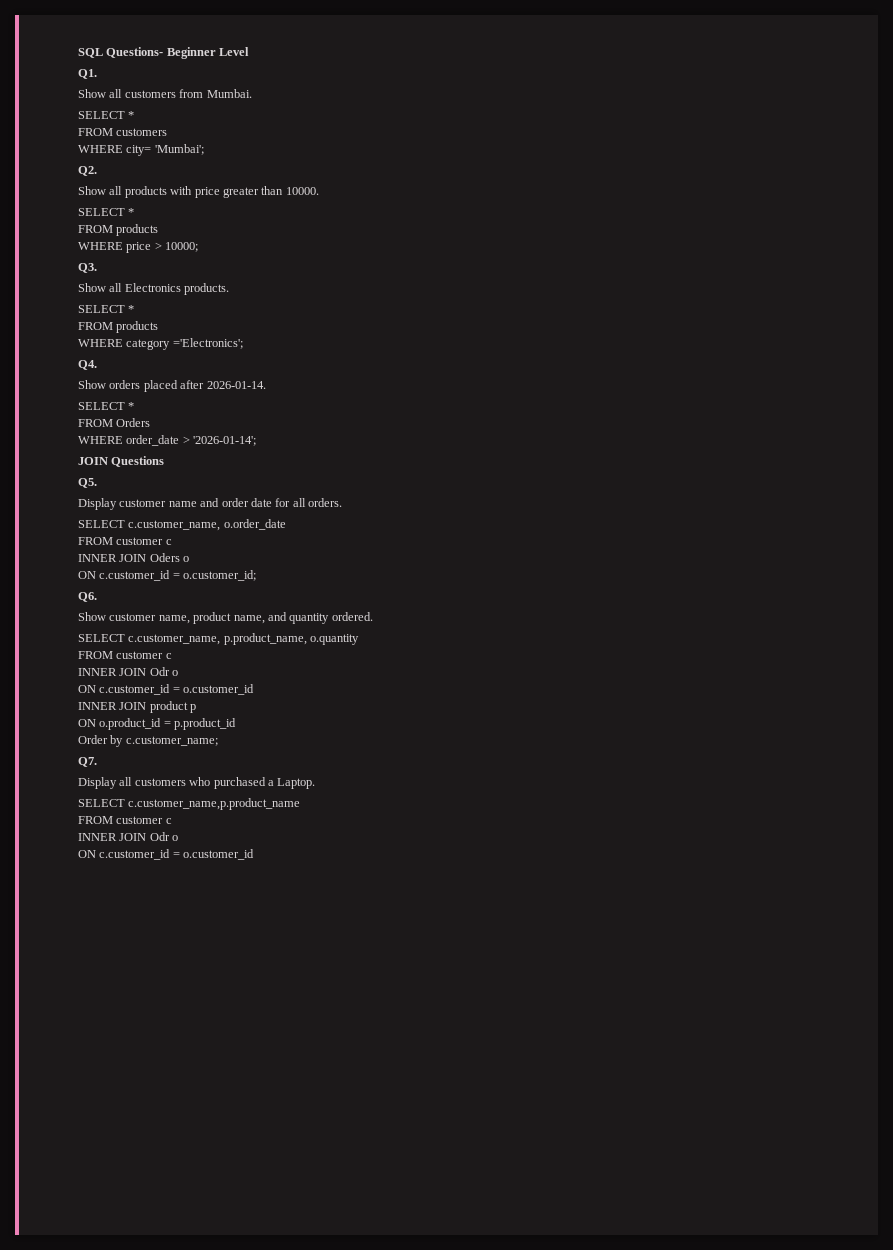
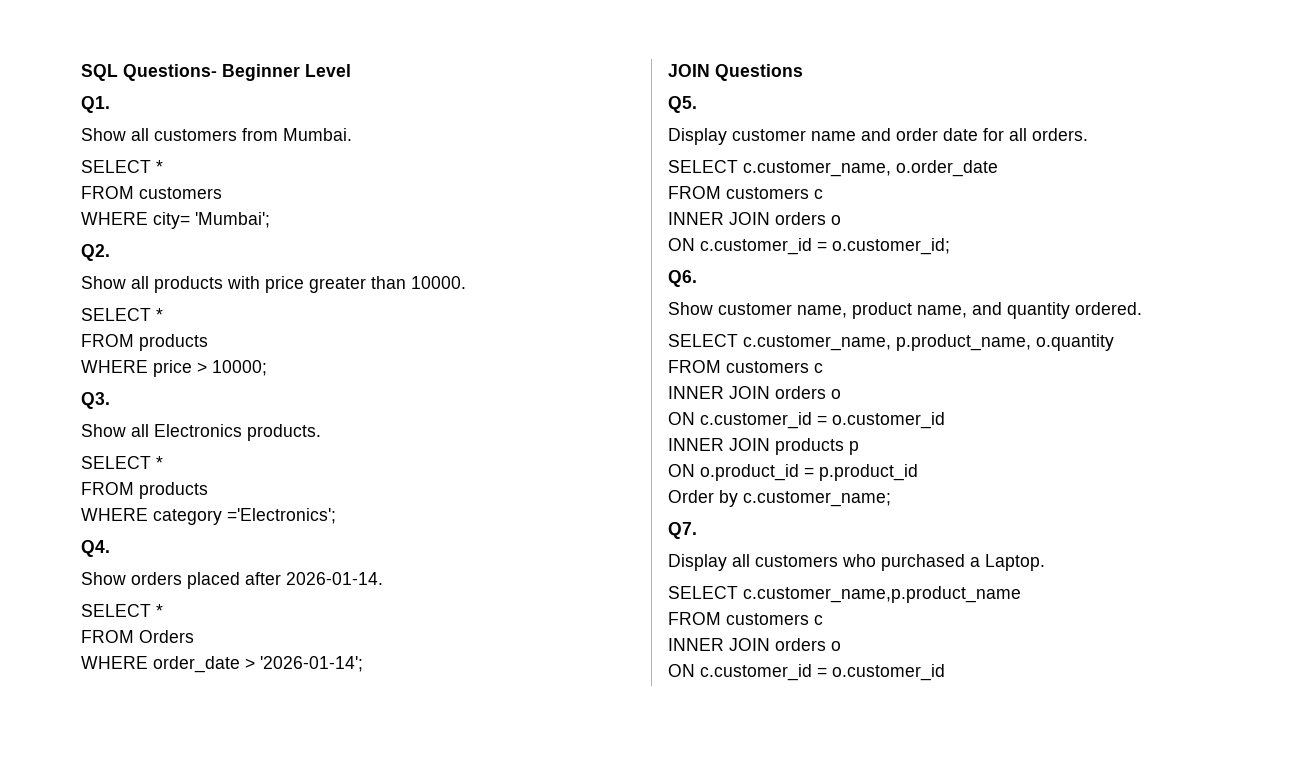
  SELECT c.customer_name, o.order_date
- FROM customer c
- INNER JOIN Oders o
+ FROM customers c
+ INNER JOIN orders o
  SELECT c.customer_name, p.product_name, o.quantity
- FROM customer c
- INNER JOIN Odr o
+ FROM customers c
+ INNER JOIN orders o
- INNER JOIN product p
+ INNER JOIN products p
  SELECT c.customer_name,p.product_name
- FROM customer c
- INNER JOIN Odr o
+ FROM customers c
+ INNER JOIN orders o

